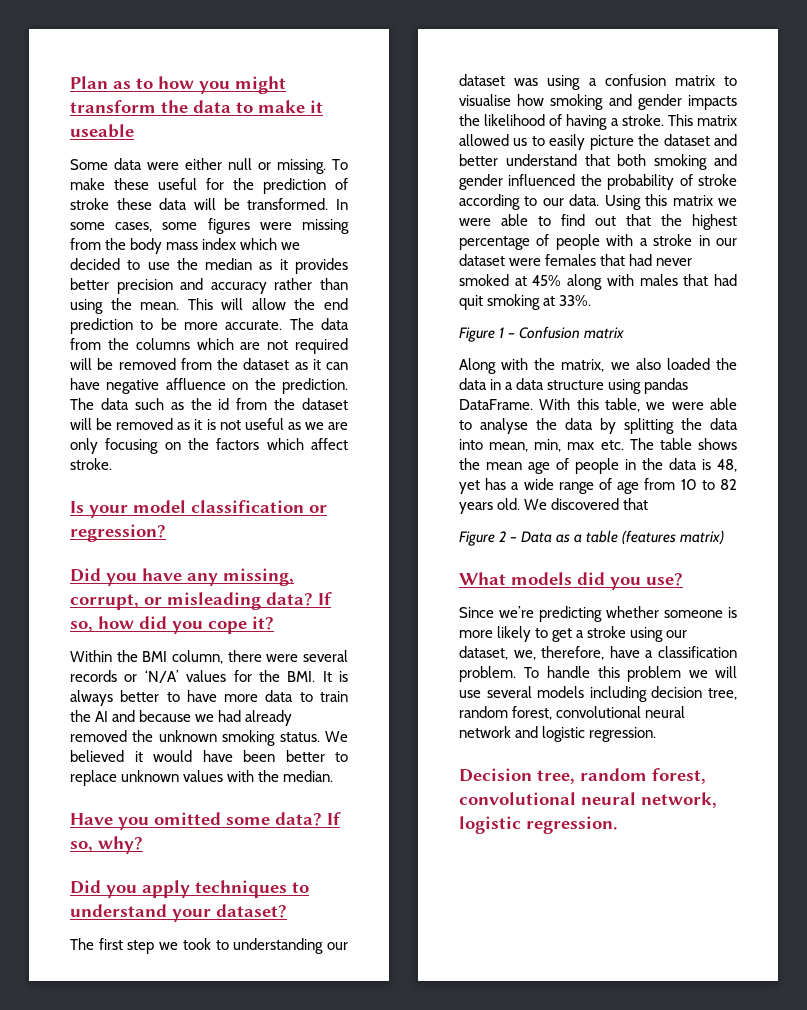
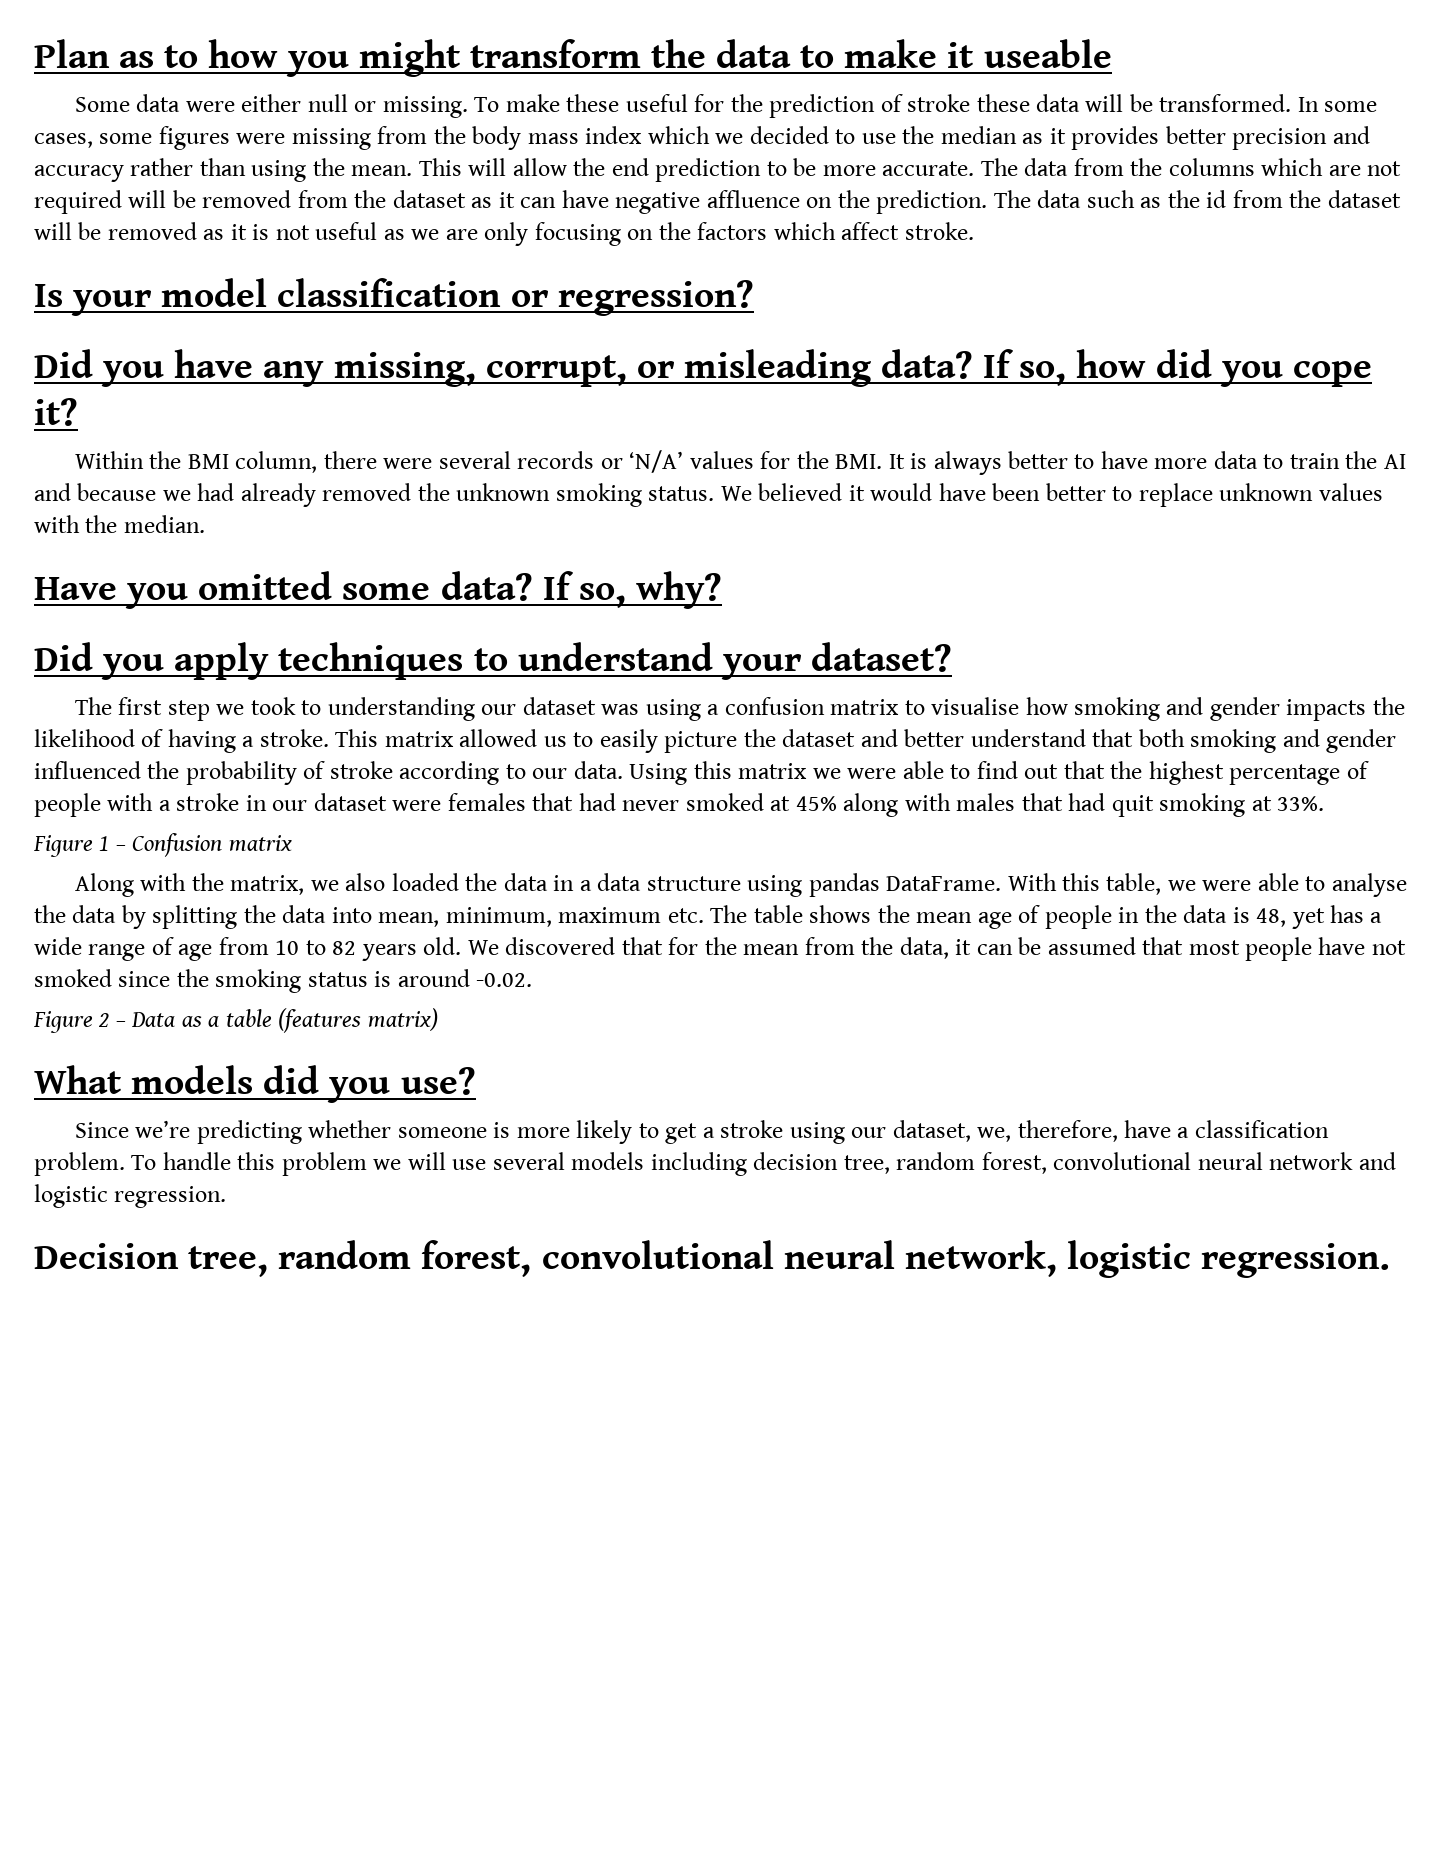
- With this table, we were able to analyse the data by splitting the data into mean, min, max etc. The table shows the mean age of people in the data is 48, yet has a wide range of age from 10 to 82 years old.
+ With this table, we were able to analyse the data by splitting the data into mean, minimum, maximum etc. The table shows the mean age of people in the data is 48, yet has a wide range of age from 10 to 82 years old.
- We discovered that
+ We discovered that for the mean from the data, it can be assumed that most people have not smoked since the smoking status is around -0.02.

